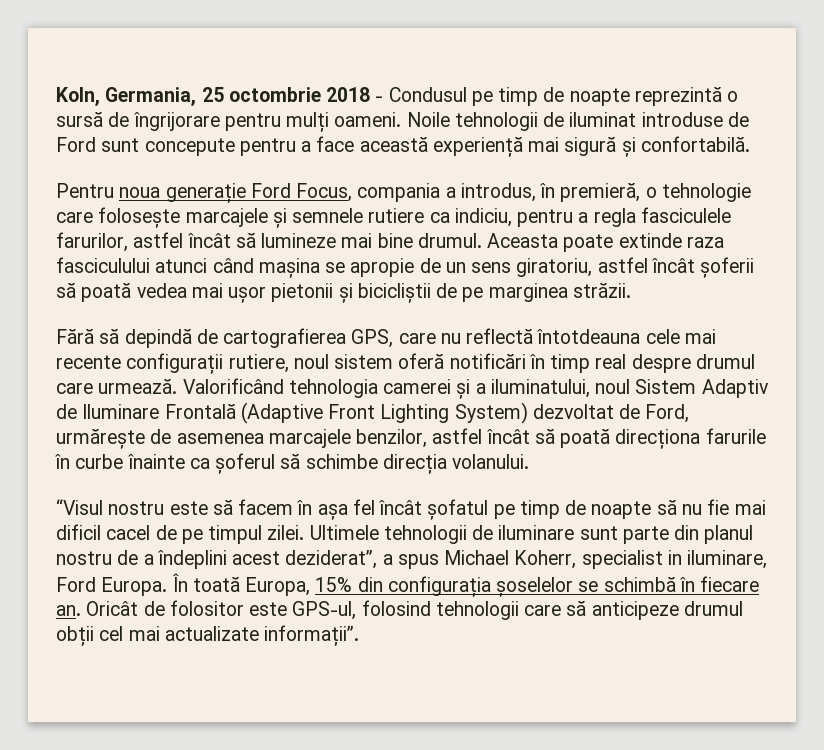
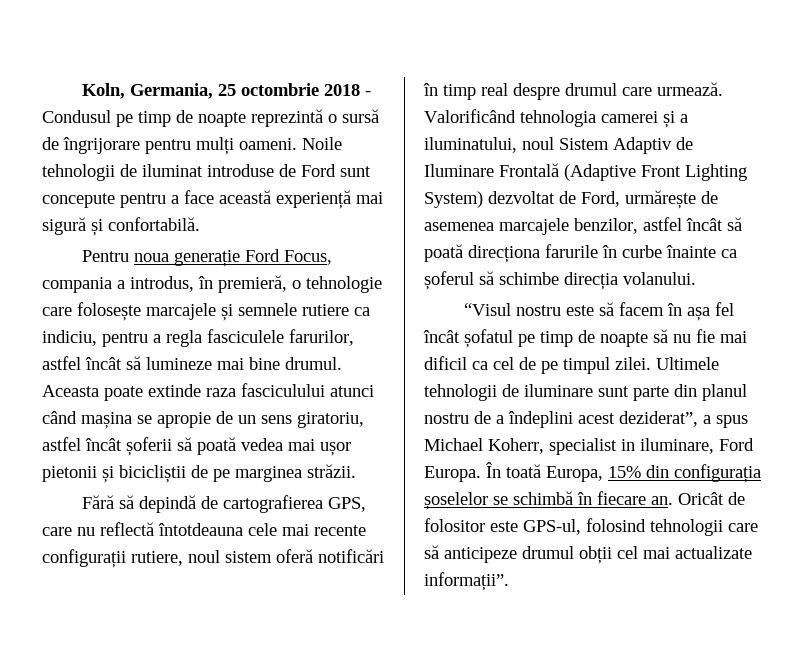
- “Visul nostru este să facem în așa fel încât șofatul pe timp de noapte să nu fie mai dificil cacel de pe timpul zilei.
+ “Visul nostru este să facem în așa fel încât șofatul pe timp de noapte să nu fie mai dificil ca cel de pe timpul zilei.

